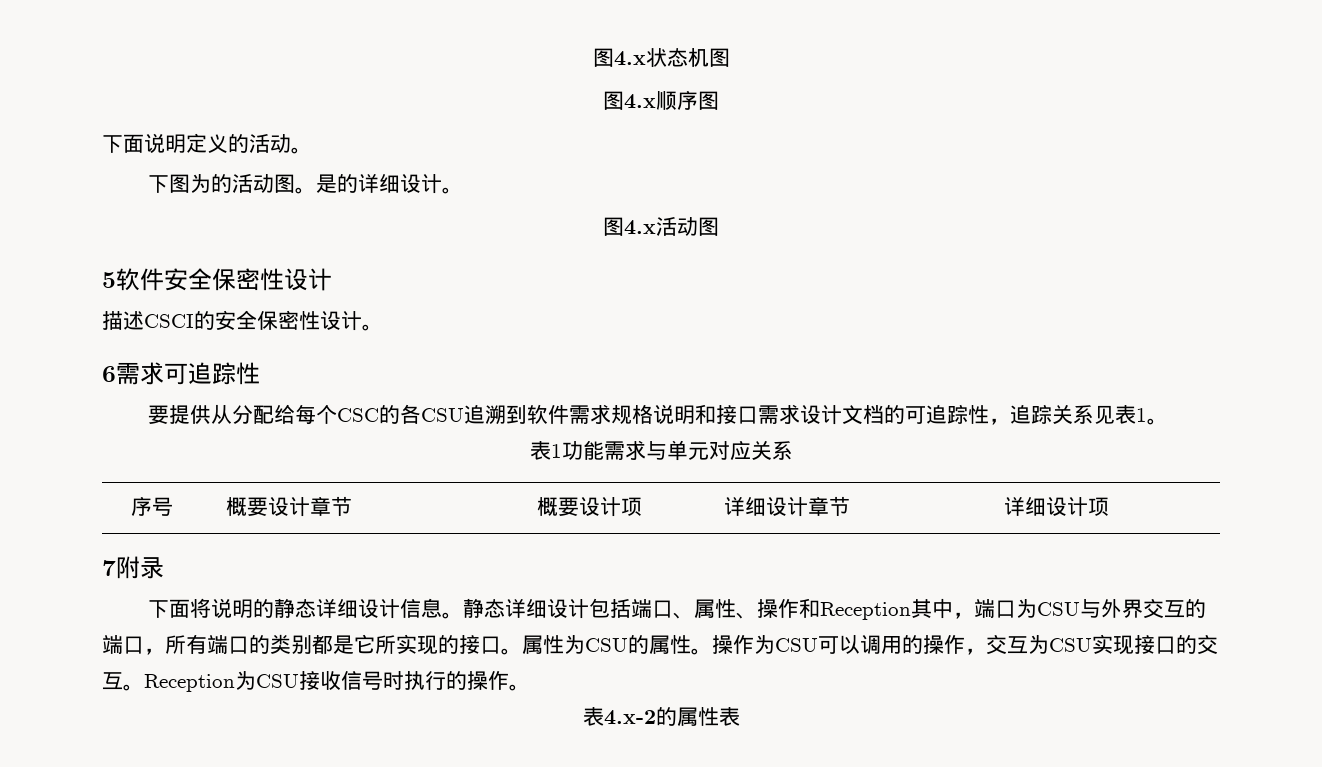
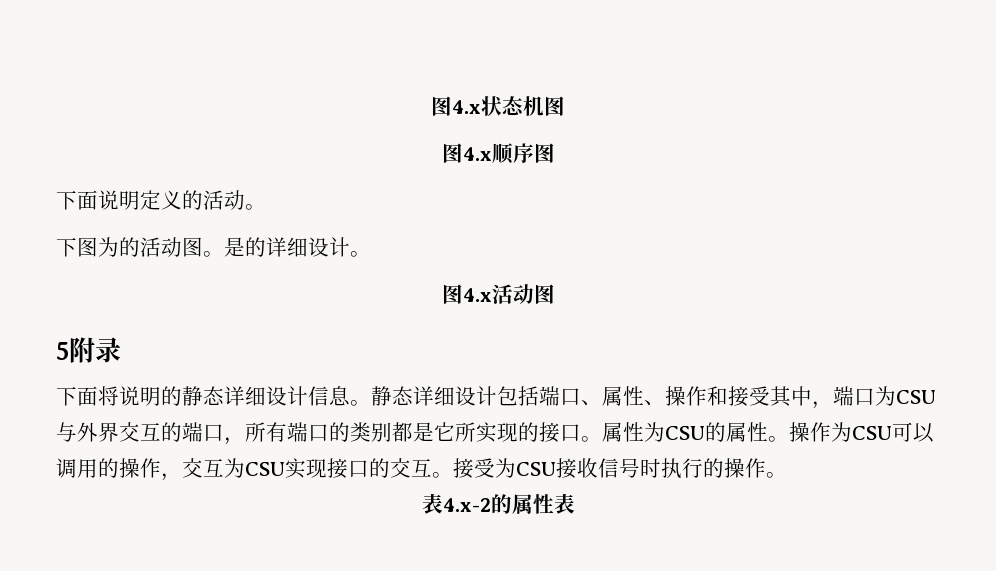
- 5软件安全保密性设计
- 描述CSCI的安全保密性设计。
- 6需求可追踪性
- 要提供从分配给每个CSC的各CSU追溯到软件需求规格说明和接口需求设计文档的可追踪性，追踪关系见表1。
- 表1功能需求与单元对应关系
- 序号 | 概要设计章节 | 概要设计项 | 详细设计章节 | 详细设计项
- 7附录
+ 5附录
- 静态详细设计包括端口、属性、操作和Reception其中，端口为CSU与外界交互的端口，所有端口的类别都是它所实现的接口。
+ 静态详细设计包括端口、属性、操作和接受其中，端口为CSU与外界交互的端口，所有端口的类别都是它所实现的接口。
- Reception为CSU接收信号时执行的操作。
+ 接受为CSU接收信号时执行的操作。

